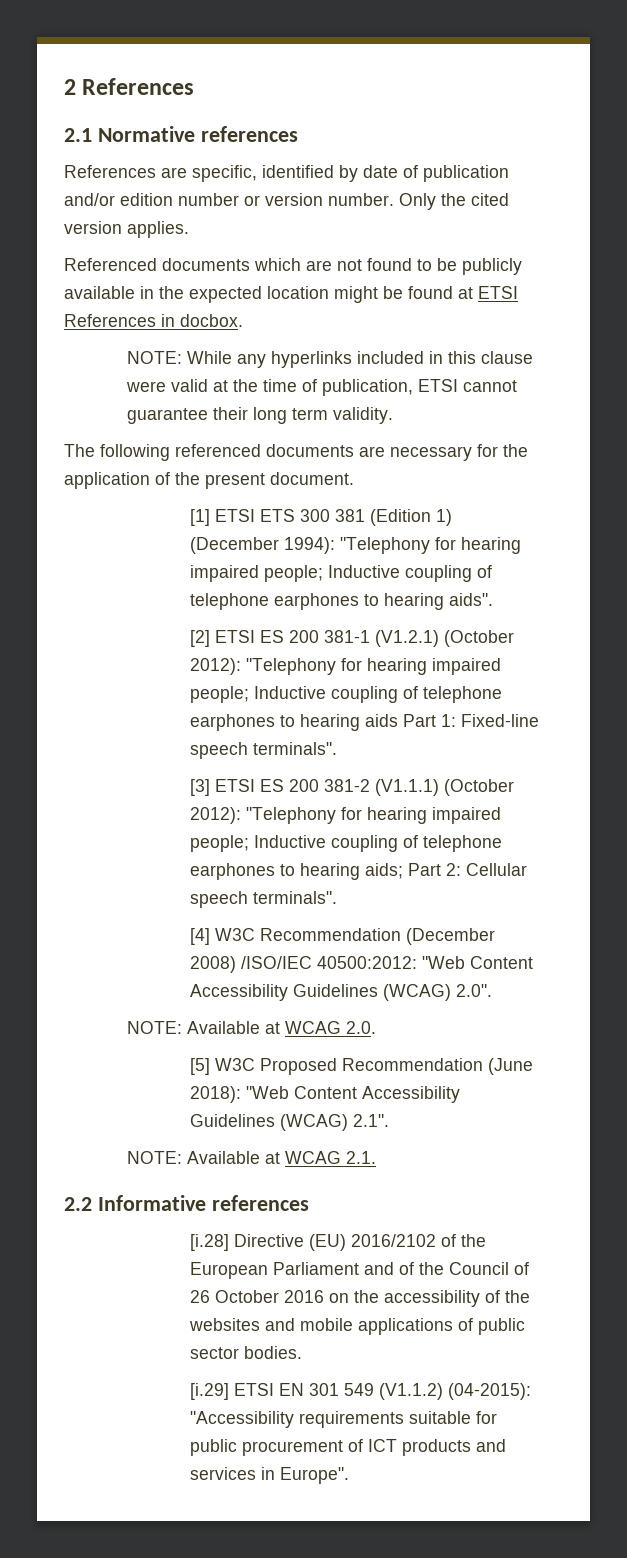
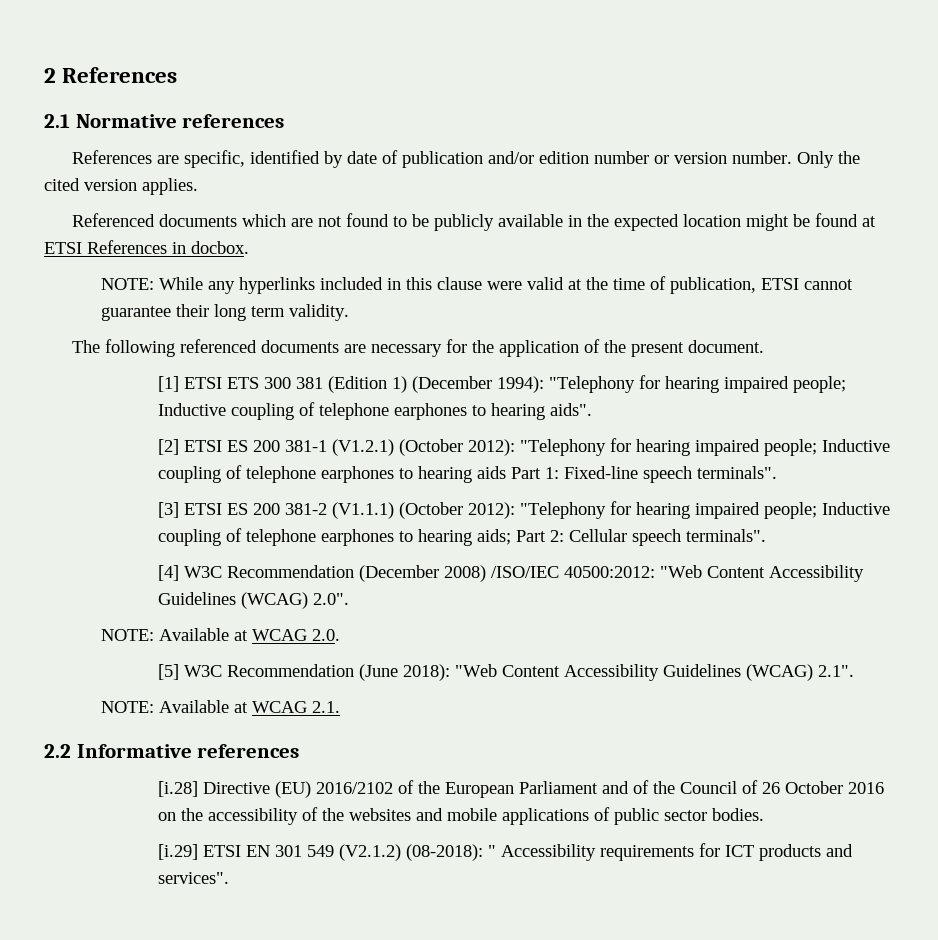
- [5] W3C Proposed Recommendation (June 2018): "Web Content Accessibility Guidelines (WCAG) 2.1".
+ [5] W3C Recommendation (June 2018): "Web Content Accessibility Guidelines (WCAG) 2.1".
- [i.29] ETSI EN 301 549 (V1.1.2) (04-2015): "Accessibility requirements suitable for public procurement of ICT products and services in Europe".
+ [i.29] ETSI EN 301 549 (V2.1.2) (08-2018): " Accessibility requirements for ICT products and services".

